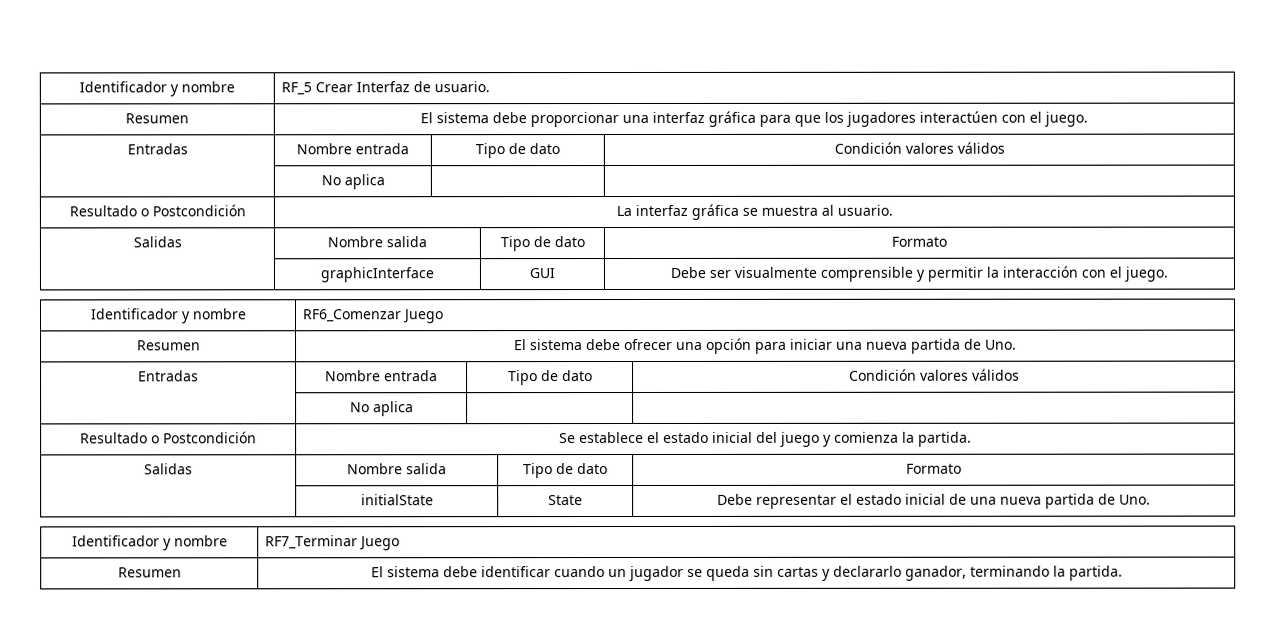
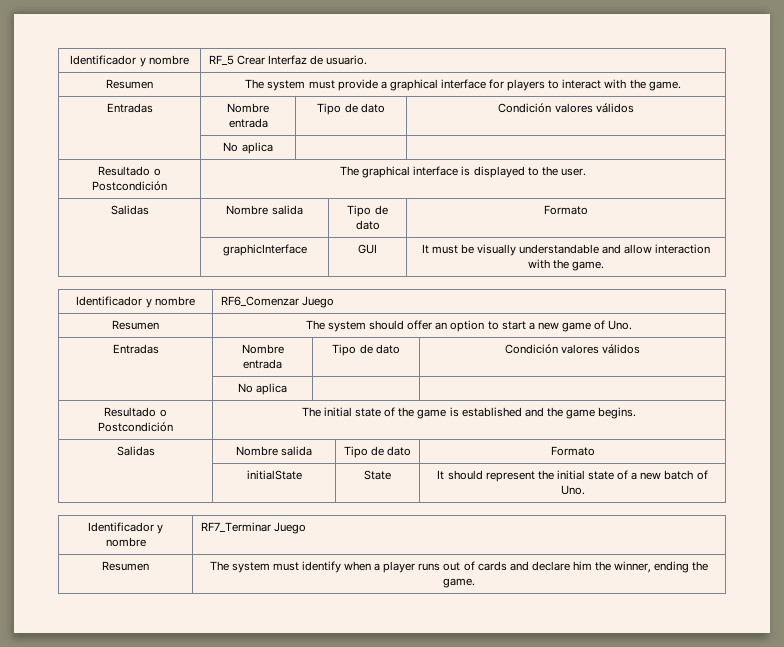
- Resumen | El sistema debe proporcionar una interfaz gráfica para que los jugadores interactúen con el juego.
+ Resumen | The system must provide a graphical interface for players to interact with the game.
- Resultado o Postcondición | La interfaz gráfica se muestra al usuario.
+ Resultado o Postcondición | The graphical interface is displayed to the user.
- | graphicInterface | GUI | Debe ser visualmente comprensible y permitir la interacción con el juego.
+ | graphicInterface | GUI | It must be visually understandable and allow interaction with the game.
- Resumen | El sistema debe ofrecer una opción para iniciar una nueva partida de Uno.
+ Resumen | The system should offer an option to start a new game of Uno.
- Resultado o Postcondición | Se establece el estado inicial del juego y comienza la partida.
+ Resultado o Postcondición | The initial state of the game is established and the game begins.
- | initialState | State | Debe representar el estado inicial de una nueva partida de Uno.
+ | initialState | State | It should represent the initial state of a new batch of Uno.
- Resumen | El sistema debe identificar cuando un jugador se queda sin cartas y declararlo ganador, terminando la partida.
+ Resumen | The system must identify when a player runs out of cards and declare him the winner, ending the game.

